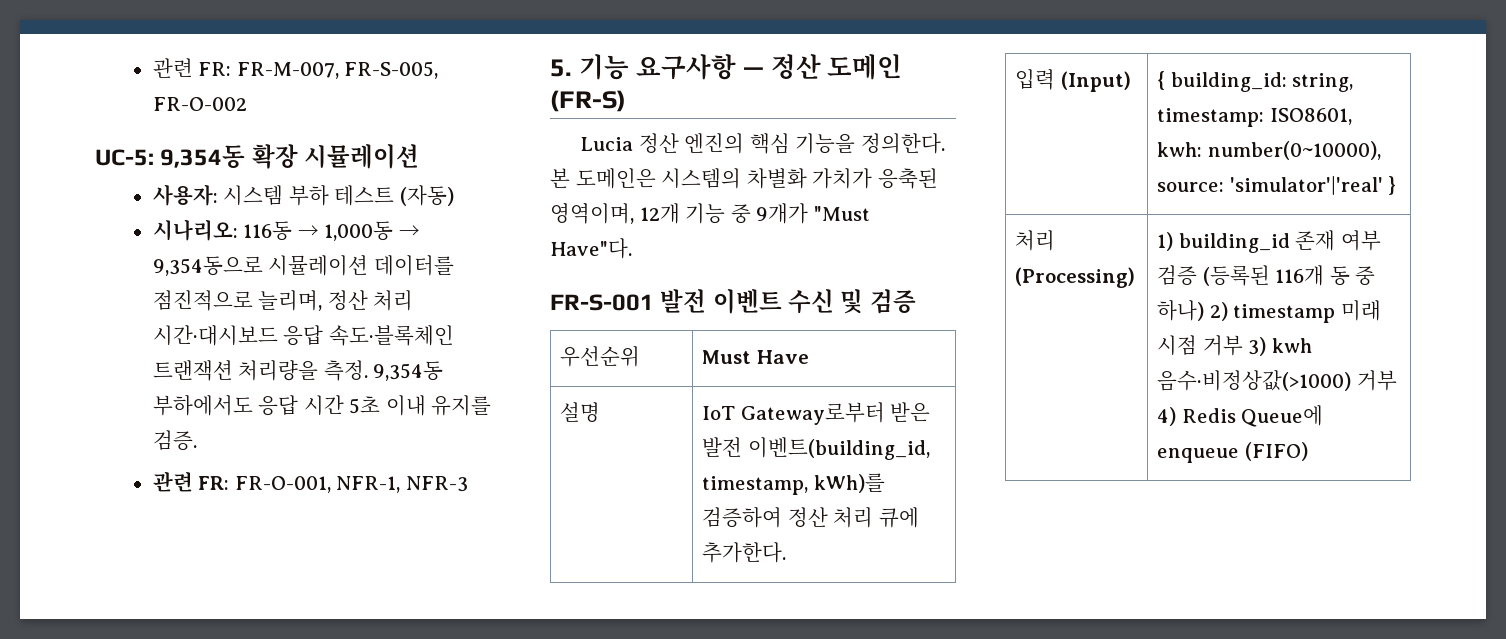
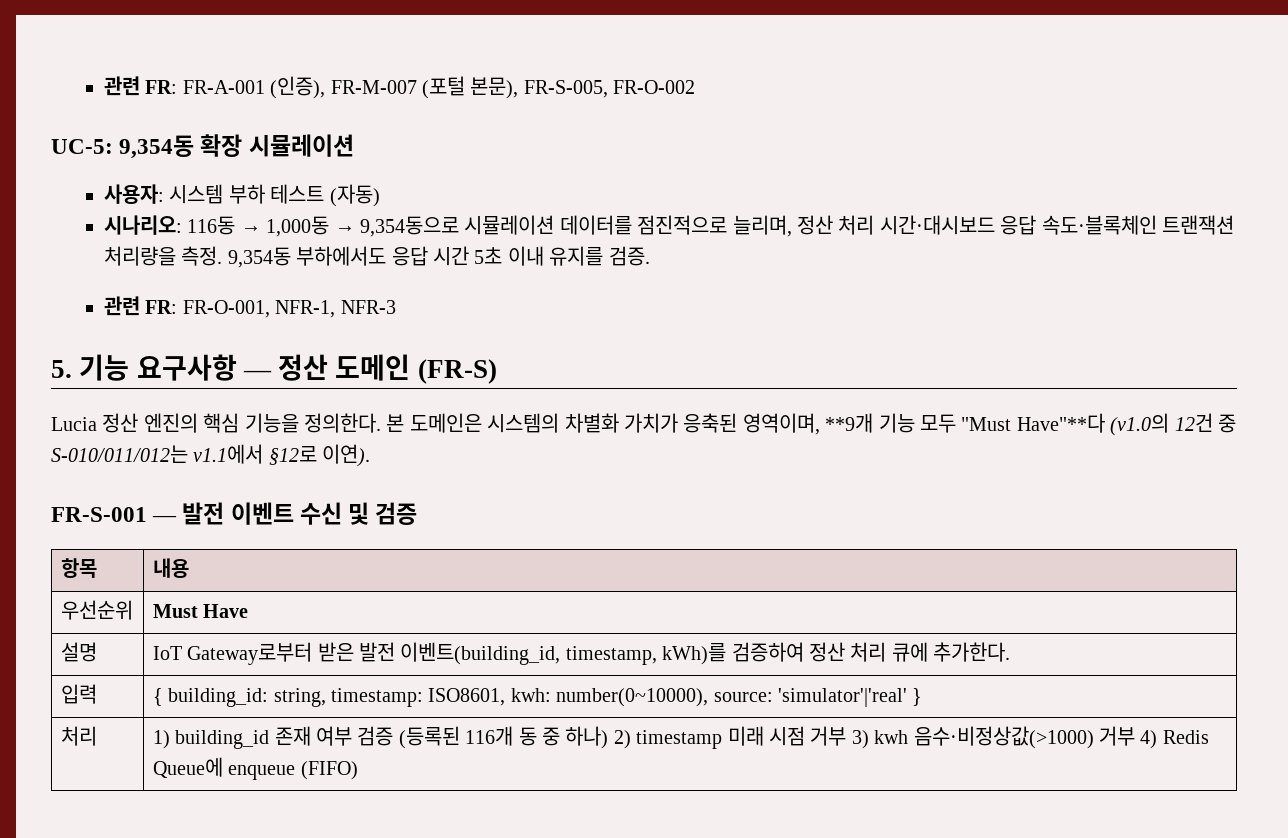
- 관련 FR: FR-M-007, FR-S-005, FR-O-002
+ 관련 FR: FR-A-001 (인증), FR-M-007 (포털 본문), FR-S-005, FR-O-002
- 본 도메인은 시스템의 차별화 가치가 응축된 영역이며, 12개 기능 중 9개가 "Must Have"다.
+ 본 도메인은 시스템의 차별화 가치가 응축된 영역이며, **9개 기능 모두 "Must Have"**다 (v1.0의 12건 중 S-010/011/012는 v1.1에서 §12로 이연).
- FR-S-001 발전 이벤트 수신 및 검증
+ FR-S-001 — 발전 이벤트 수신 및 검증
+ 항목 | 내용
- 입력 (Input) | { building_id: string, timestamp: ISO8601, kwh: number(0~10000), source: 'simulator'|'real' }
+ 입력 | { building_id: string, timestamp: ISO8601, kwh: number(0~10000), source: 'simulator'|'real' }
- 처리 (Processing) | 1) building_id 존재 여부 검증 (등록된 116개 동 중 하나) 2) timestamp 미래 시점 거부 3) kwh 음수·비정상값(>1000) 거부 4) Redis Queue에 enqueue (FIFO)
+ 처리 | 1) building_id 존재 여부 검증 (등록된 116개 동 중 하나) 2) timestamp 미래 시점 거부 3) kwh 음수·비정상값(>1000) 거부 4) Redis Queue에 enqueue (FIFO)

